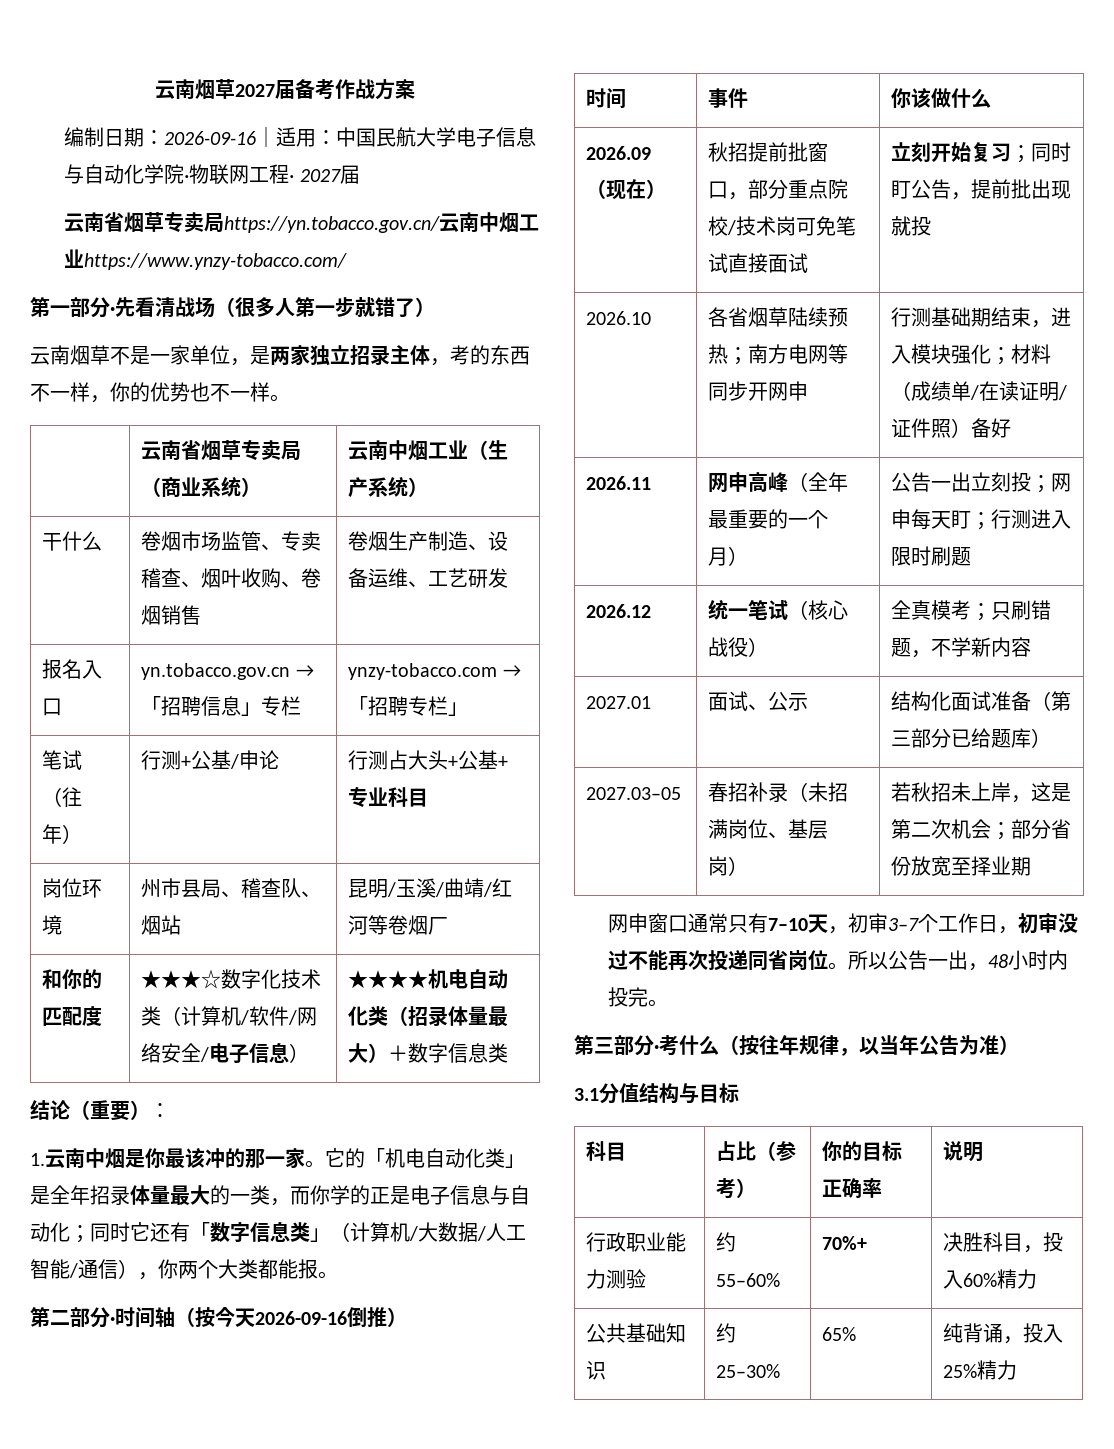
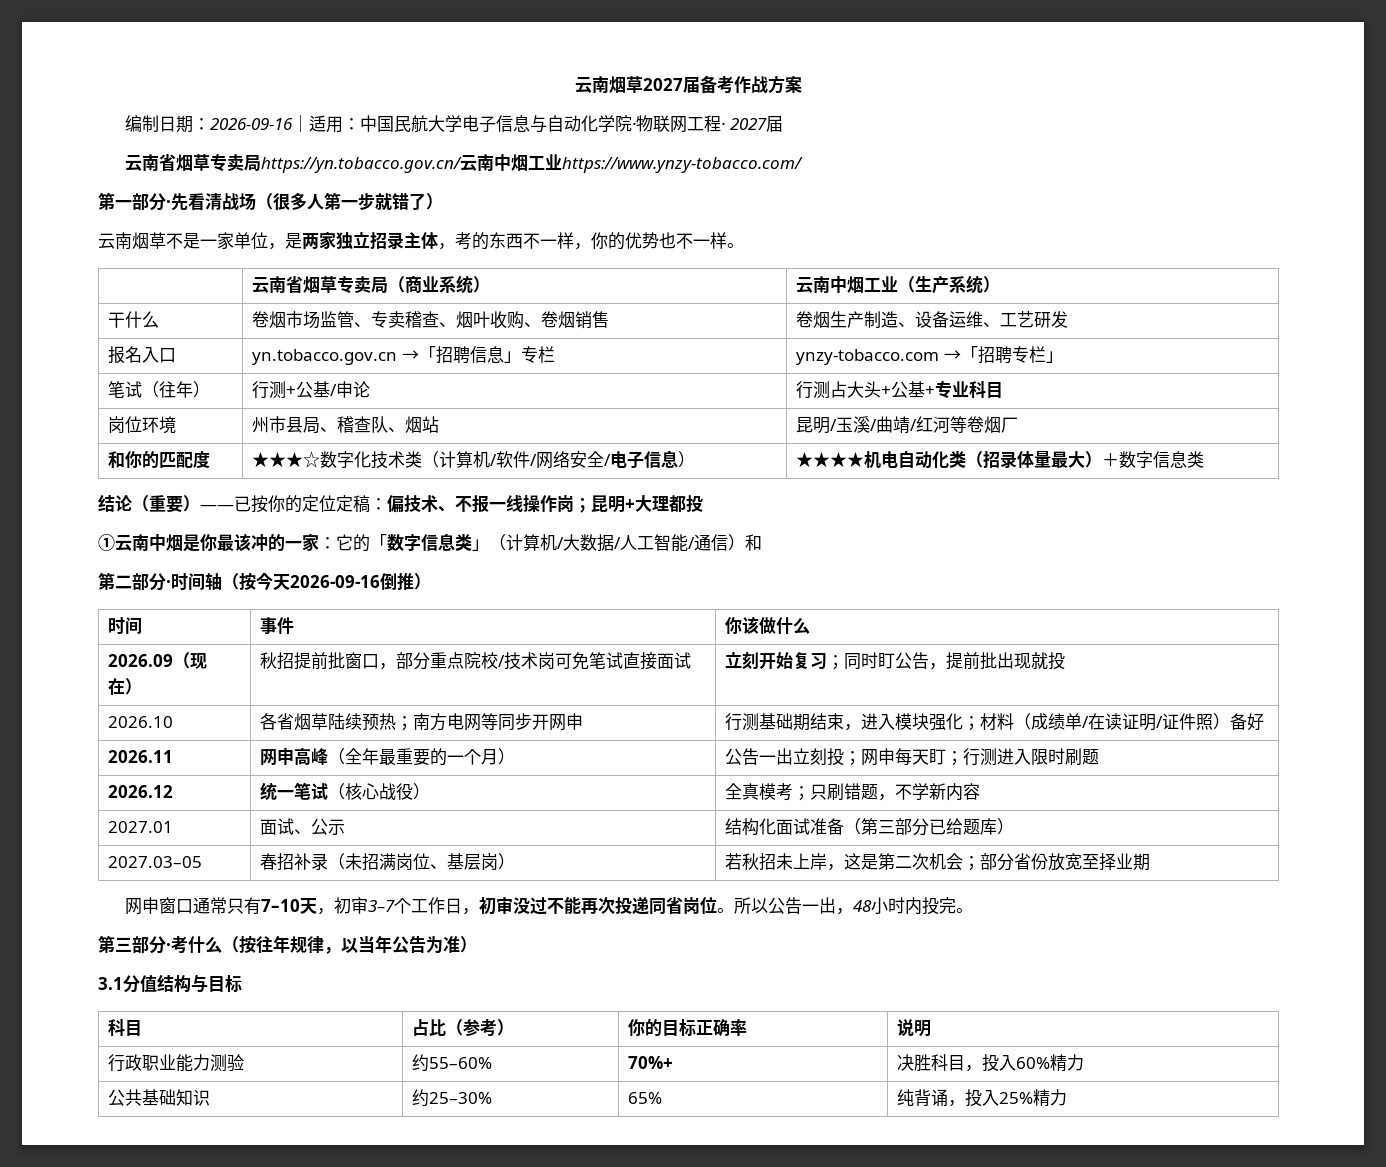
- 结论（重要）：
- 1.云南中烟是你最该冲的那一家。它的「机电自动化类」是全年招录体量最大的一类，而你学的正是电子信息与自动化；同时它还有「数字信息类」（计算机/大数据/人工智能/通信），你两个大类都能报。
+ 结论（重要）——已按你的定位定稿：偏技术、不报一线操作岗；昆明+大理都投
+ ①云南中烟是你最该冲的一家：它的「数字信息类」（计算机/大数据/人工智能/通信）和

